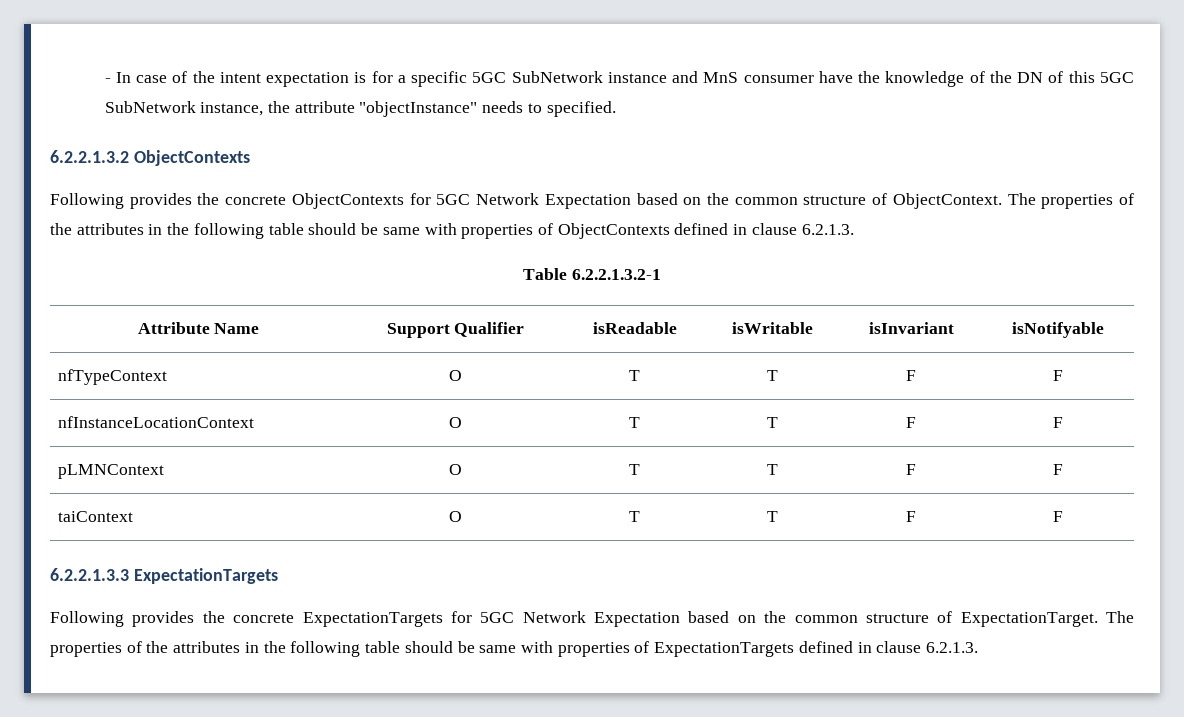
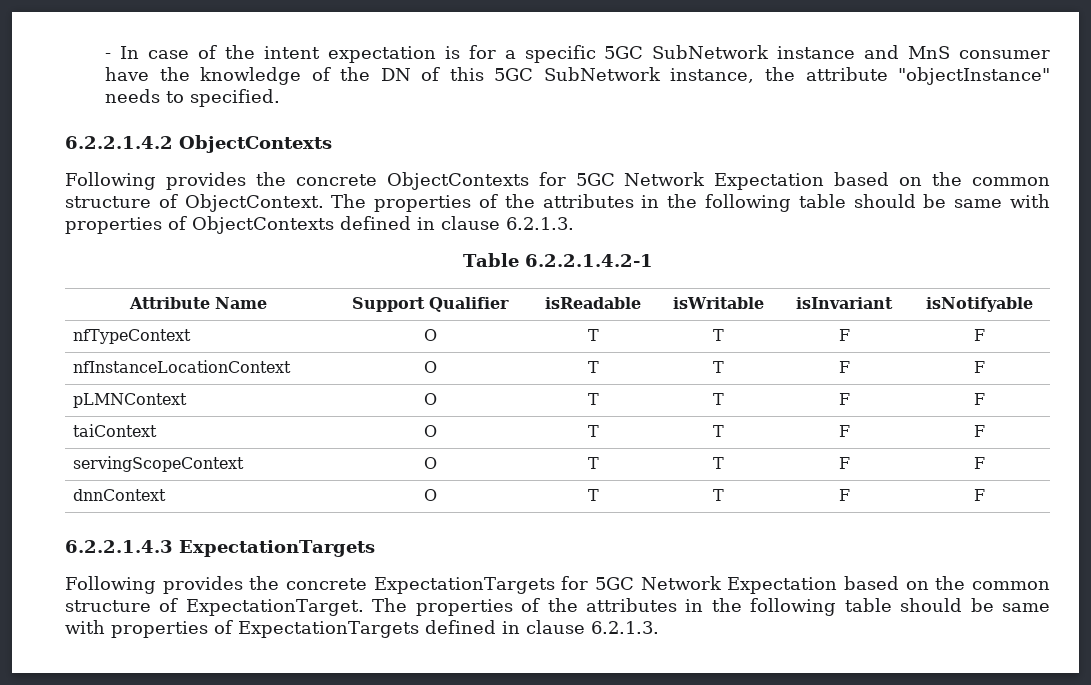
- 6.2.2.1.3.2 ObjectContexts
+ 6.2.2.1.4.2 ObjectContexts
- Table 6.2.2.1.3.2-1
+ Table 6.2.2.1.4.2-1
- 6.2.2.1.3.3 ExpectationTargets
+ servingScopeContext | O | T | T | F | F
+ dnnContext | O | T | T | F | F
+ 6.2.2.1.4.3 ExpectationTargets

